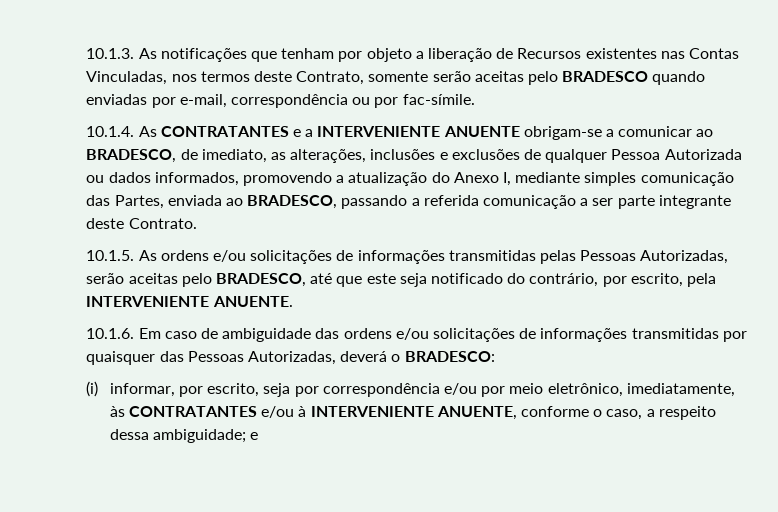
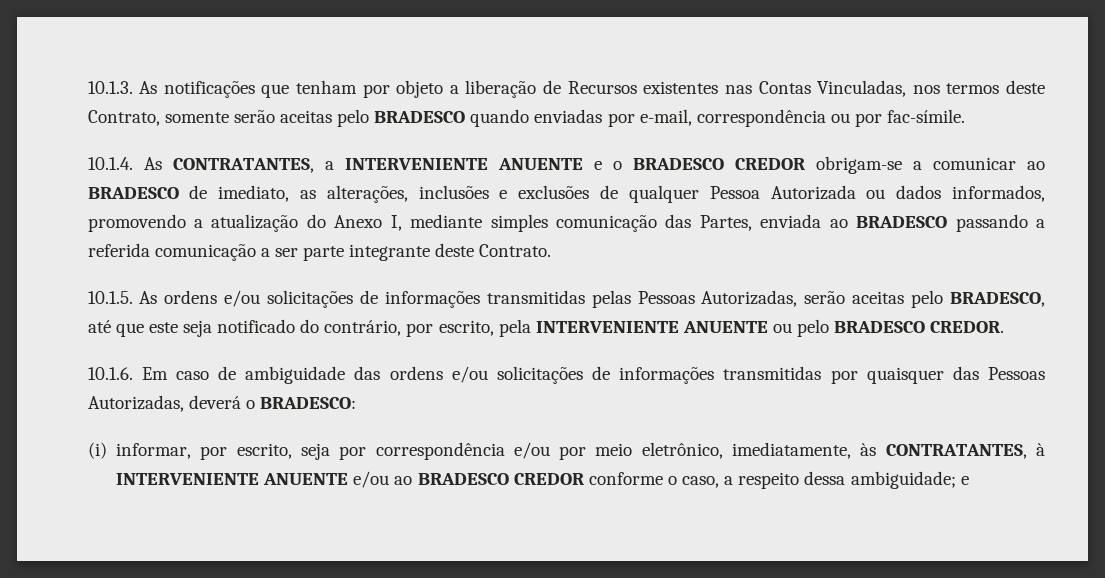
- 10.1.4. As CONTRATANTES e a INTERVENIENTE ANUENTE obrigam-se a comunicar ao BRADESCO, de imediato, as alterações, inclusões e exclusões de qualquer Pessoa Autorizada ou dados informados, promovendo a atualização do Anexo I, mediante simples comunicação das Partes, enviada ao BRADESCO, passando a referida comunicação a ser parte integrante deste Contrato.
+ 10.1.4. As CONTRATANTES, a INTERVENIENTE ANUENTE e o BRADESCO CREDOR obrigam-se a comunicar ao BRADESCO de imediato, as alterações, inclusões e exclusões de qualquer Pessoa Autorizada ou dados informados, promovendo a atualização do Anexo I, mediante simples comunicação das Partes, enviada ao BRADESCO passando a referida comunicação a ser parte integrante deste Contrato.
- 10.1.5. As ordens e/ou solicitações de informações transmitidas pelas Pessoas Autorizadas, serão aceitas pelo BRADESCO, até que este seja notificado do contrário, por escrito, pela INTERVENIENTE ANUENTE.
+ 10.1.5. As ordens e/ou solicitações de informações transmitidas pelas Pessoas Autorizadas, serão aceitas pelo BRADESCO, até que este seja notificado do contrário, por escrito, pela INTERVENIENTE ANUENTE ou pelo BRADESCO CREDOR.
- (i) informar, por escrito, seja por correspondência e/ou por meio eletrônico, imediatamente, às CONTRATANTES e/ou à INTERVENIENTE ANUENTE, conforme o caso, a respeito dessa ambiguidade; e
+ (i) informar, por escrito, seja por correspondência e/ou por meio eletrônico, imediatamente, às CONTRATANTES, à INTERVENIENTE ANUENTE e/ou ao BRADESCO CREDOR conforme o caso, a respeito dessa ambiguidade; e

